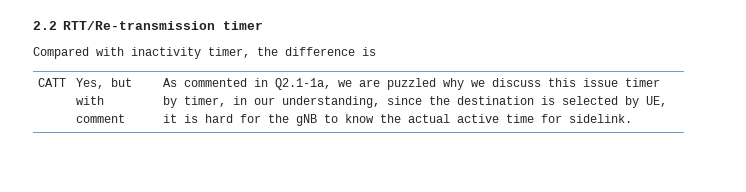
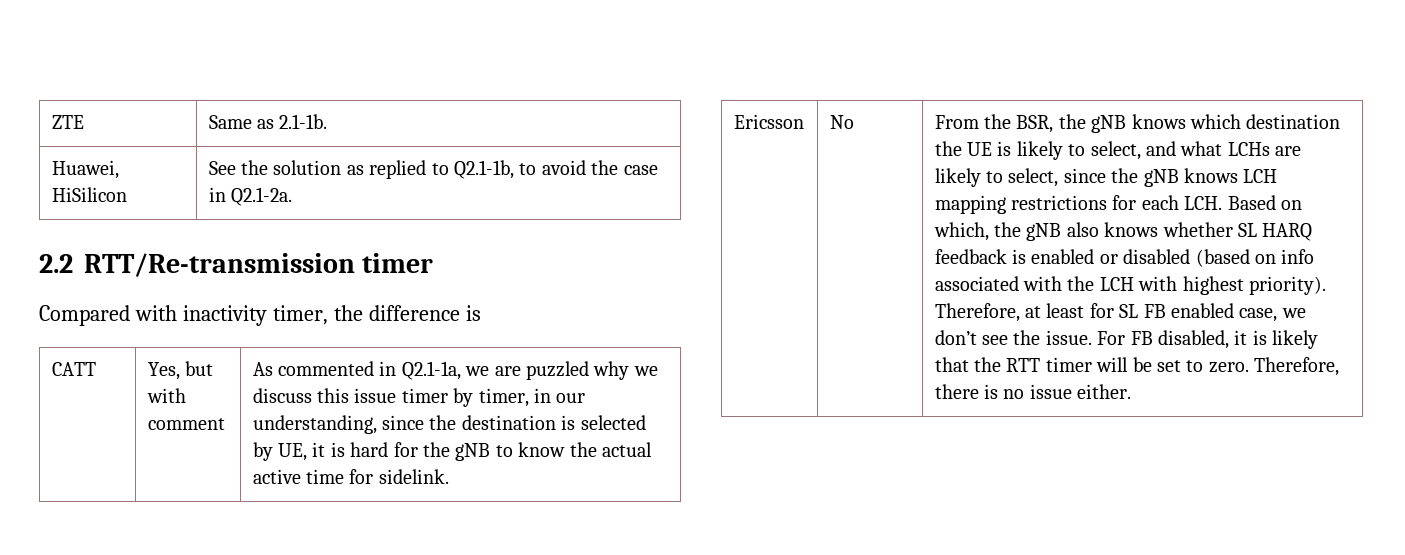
+ ZTE | Same as 2.1-1b.
+ Huawei, HiSilicon | See the solution as replied to Q2.1-1b, to avoid the case in Q2.1-2a.
+ Ericsson | No | From the BSR, the gNB knows which destination the UE is likely to select, and what LCHs are likely to select, since the gNB knows LCH mapping restrictions for each LCH. Based on which, the gNB also knows whether SL HARQ feedback is enabled or disabled (based on info associated with the LCH with highest priority). Therefore, at least for SL FB enabled case, we don’t see the issue. For FB disabled, it is likely that the RTT timer will be set to zero. Therefore, there is no issue either.

